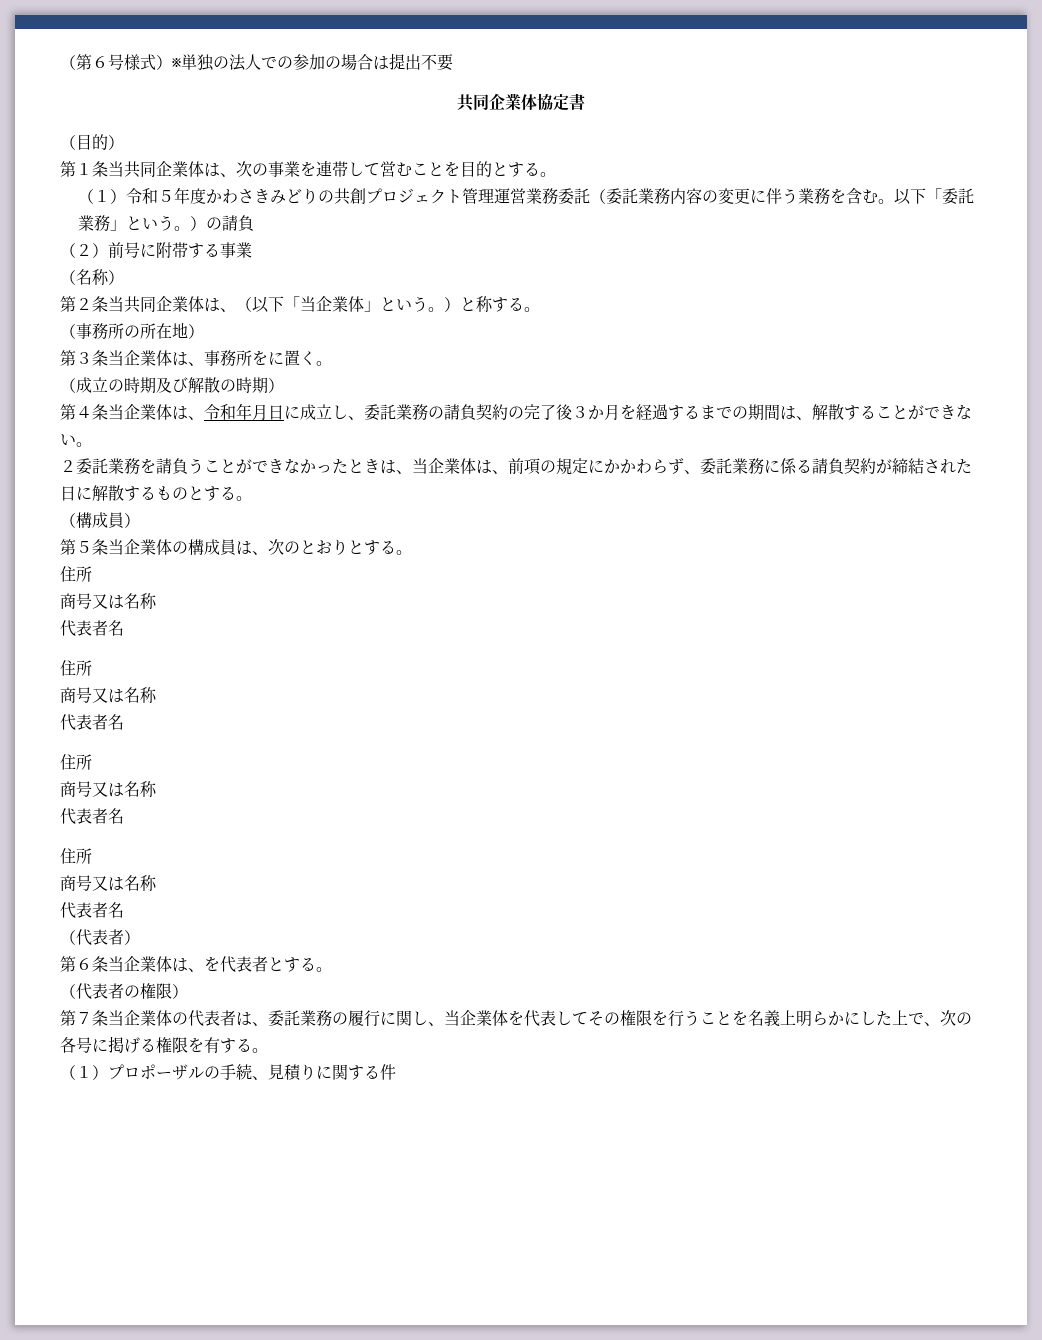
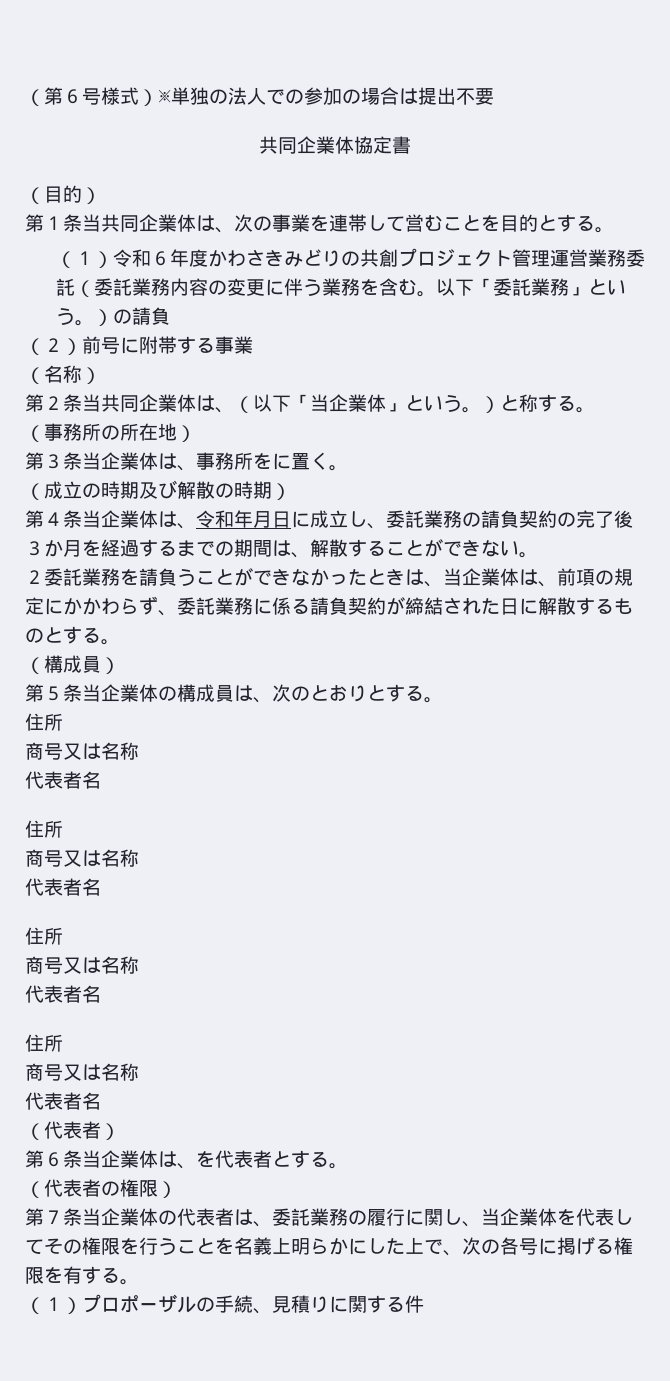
- （１）令和５年度かわさきみどりの共創プロジェクト管理運営業務委託（委託業務内容の変更に伴う業務を含む。
+ （１）令和６年度かわさきみどりの共創プロジェクト管理運営業務委託（委託業務内容の変更に伴う業務を含む。

